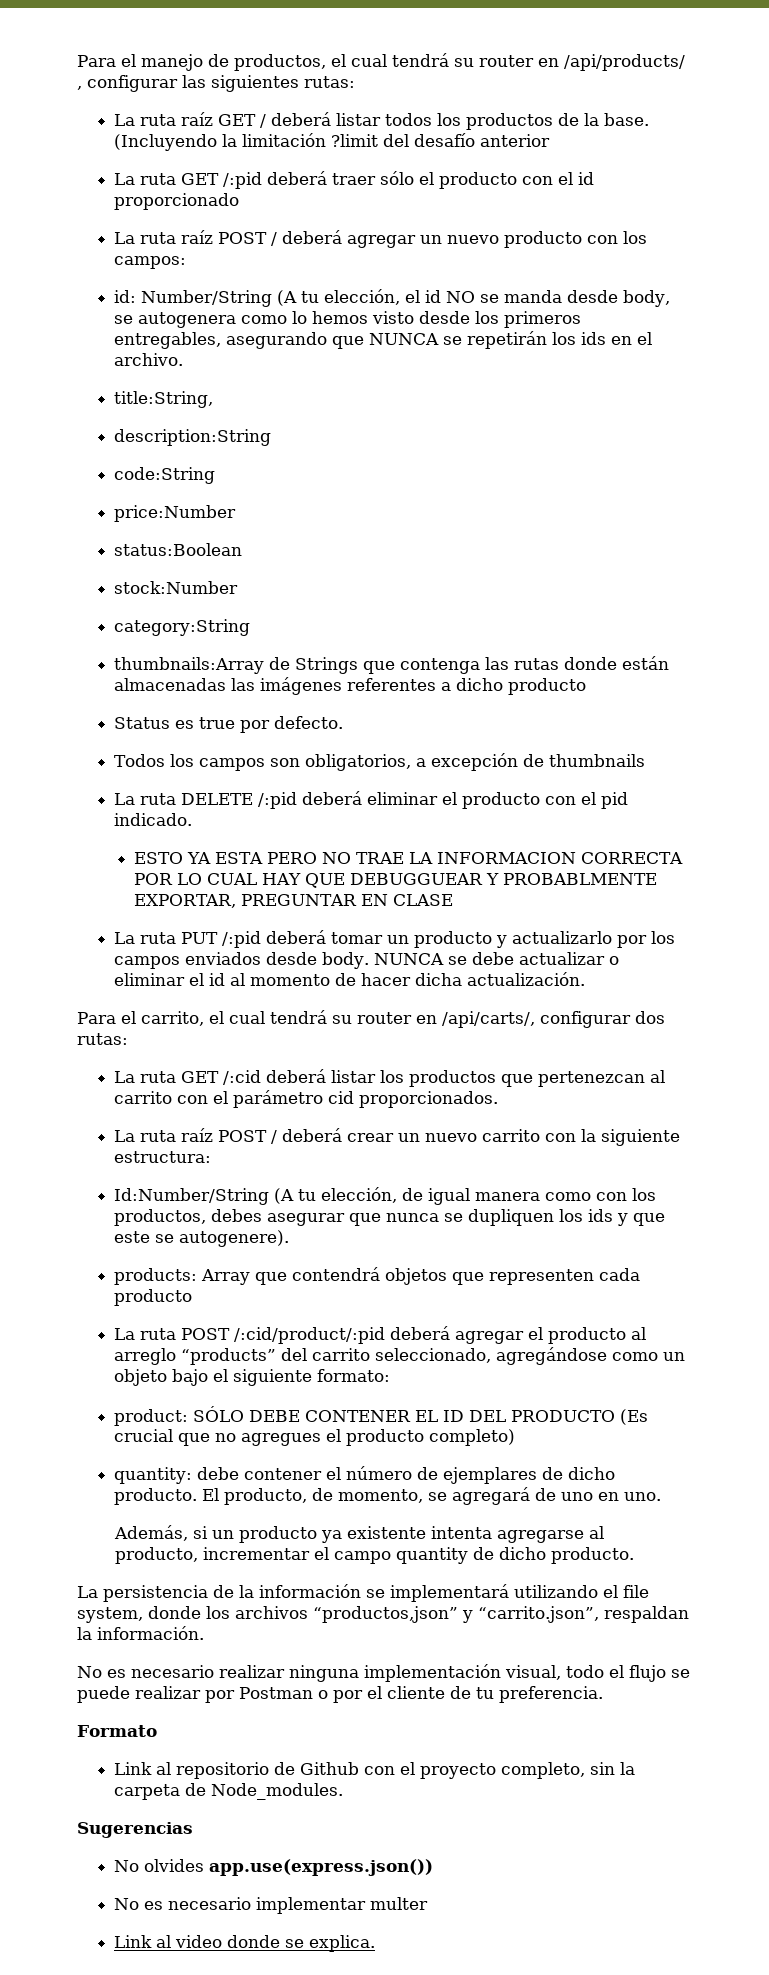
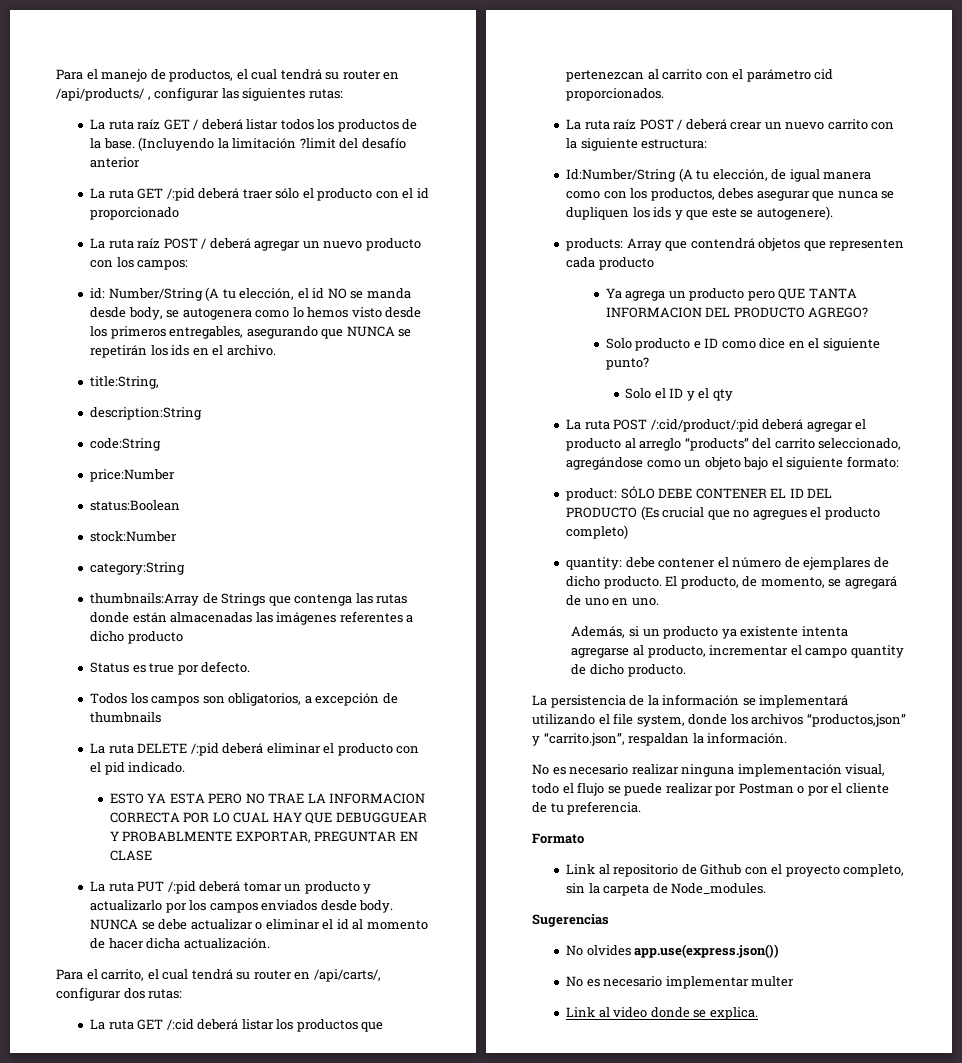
+ Ya agrega un producto pero QUE TANTA INFORMACION DEL PRODUCTO AGREGO?
+ Solo producto e ID como dice en el siguiente punto?
+ Solo el ID y el qty

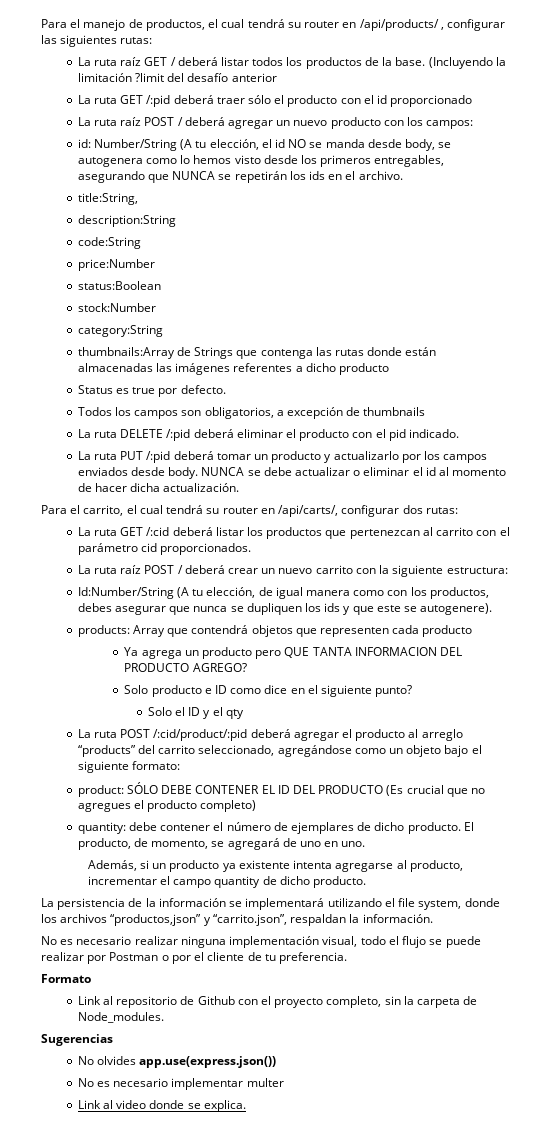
- ESTO YA ESTA PERO NO TRAE LA INFORMACION CORRECTA POR LO CUAL HAY QUE DEBUGGUEAR Y PROBABLMENTE EXPORTAR, PREGUNTAR EN CLASE

